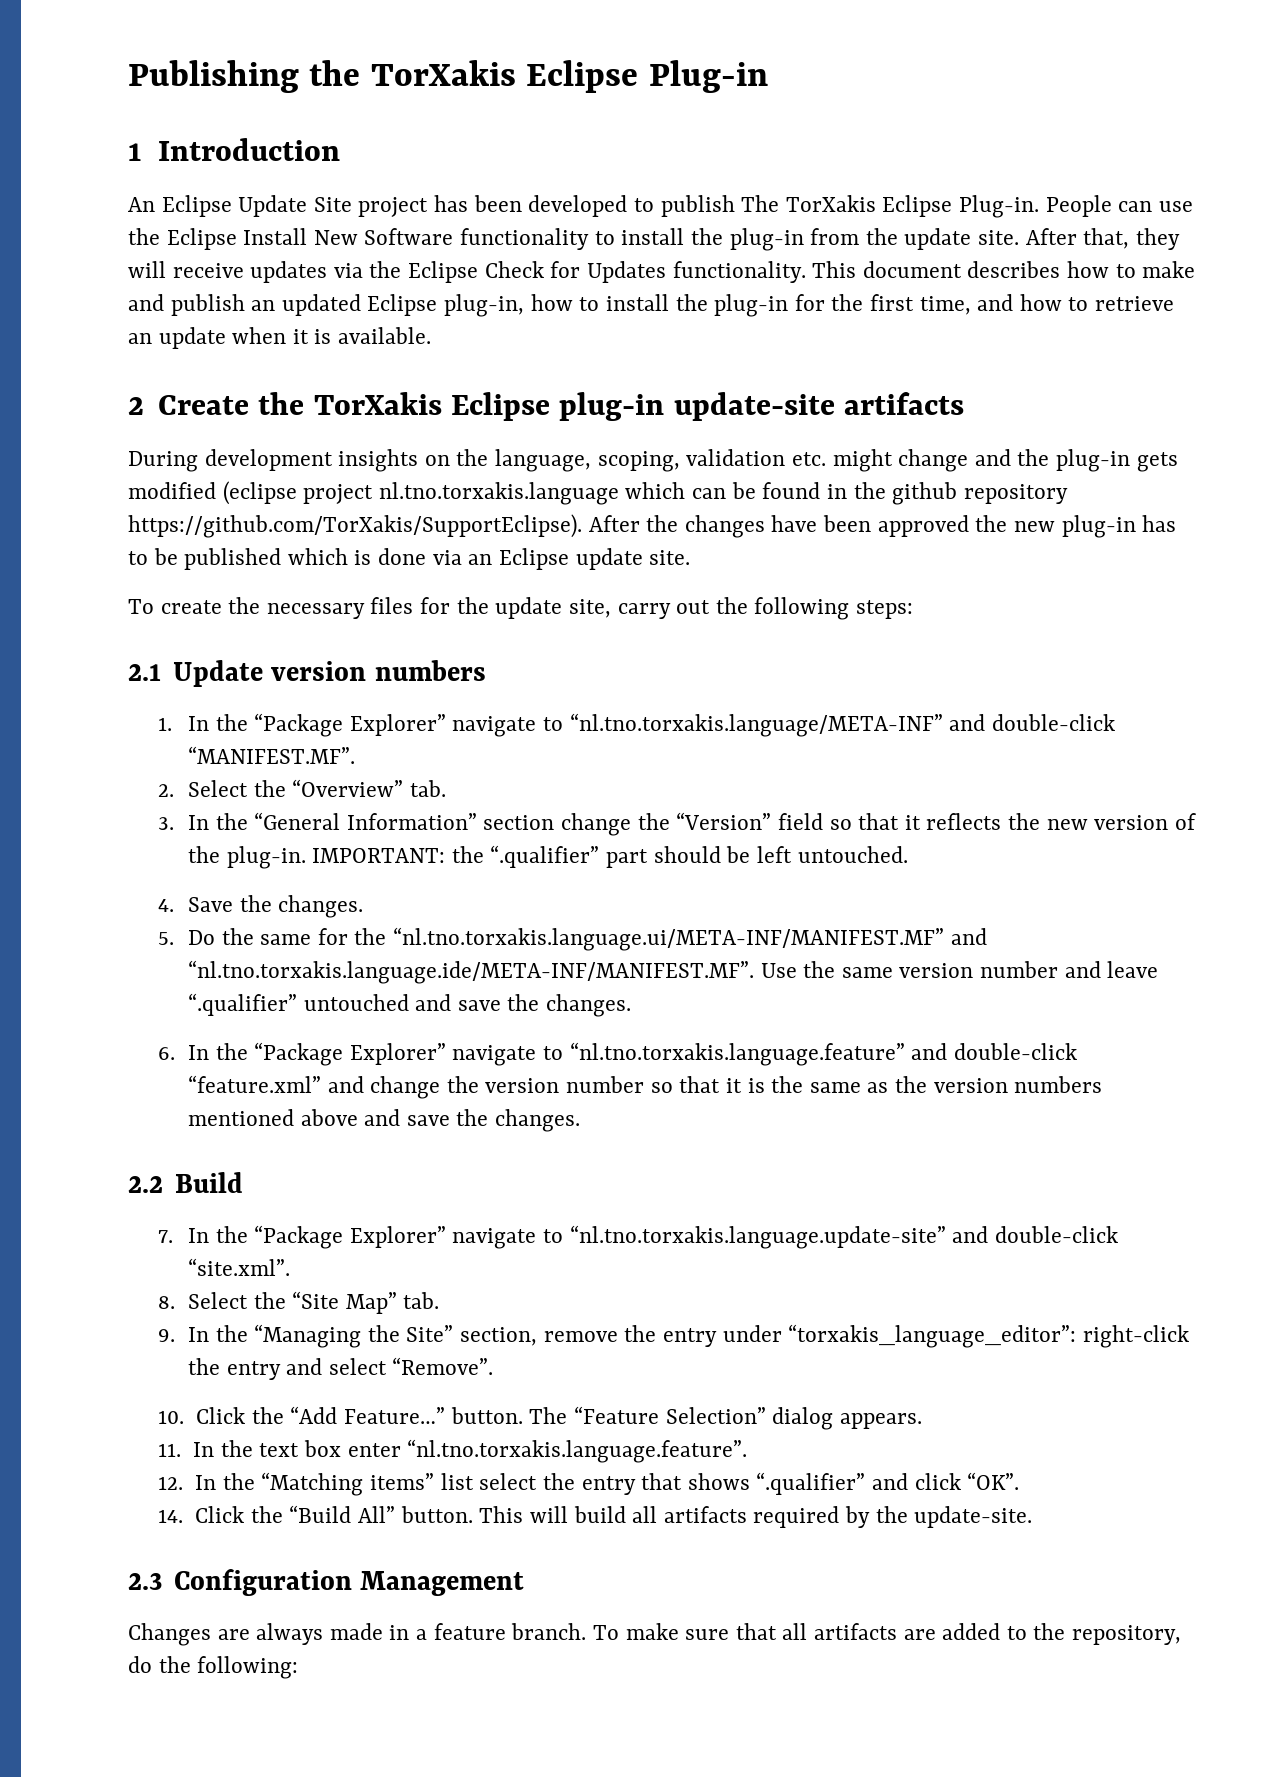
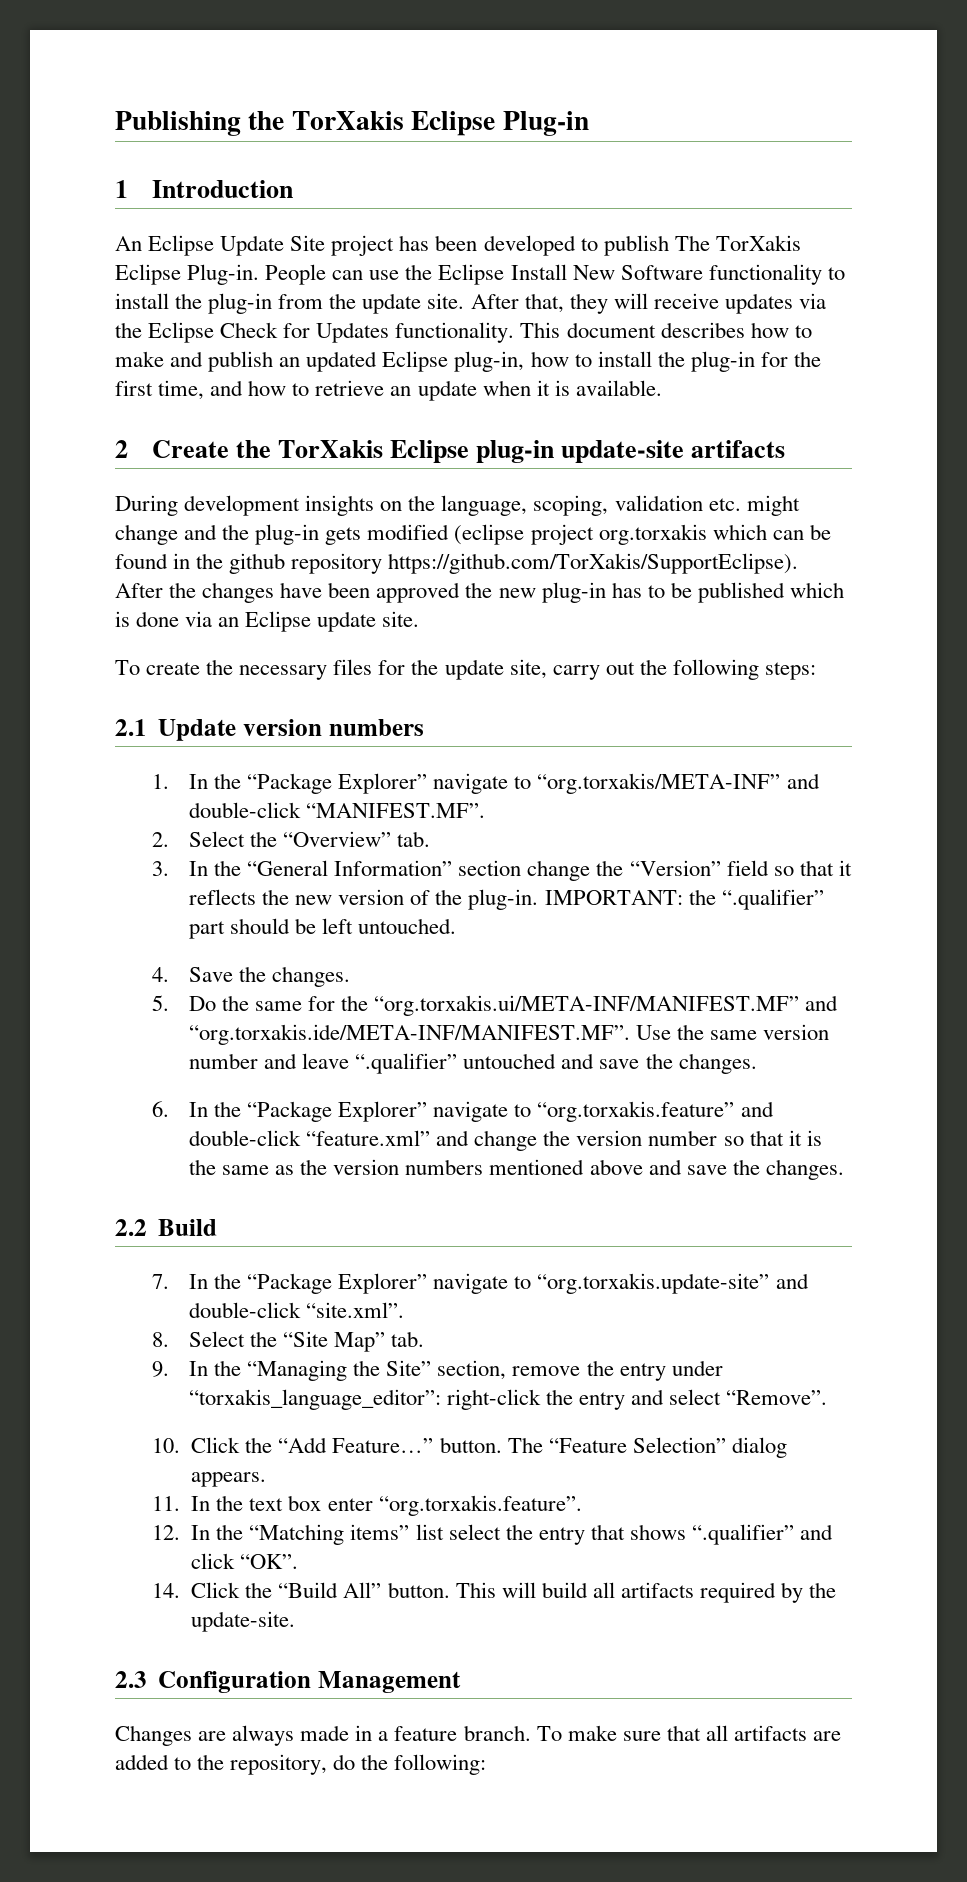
- During development insights on the language, scoping, validation etc. might change and the plug-in gets modified (eclipse project nl.tno.torxakis.language which can be found in the github repository https://github.com/TorXakis/SupportEclipse). After the changes have been approved the new plug-in has to be published which is done via an Eclipse update site.
+ During development insights on the language, scoping, validation etc. might change and the plug-in gets modified (eclipse project org.torxakis which can be found in the github repository https://github.com/TorXakis/SupportEclipse). After the changes have been approved the new plug-in has to be published which is done via an Eclipse update site.
- 1. In the “Package Explorer” navigate to “nl.tno.torxakis.language/META-INF” and double-click “MANIFEST.MF”.
+ 1. In the “Package Explorer” navigate to “org.torxakis/META-INF” and double-click “MANIFEST.MF”.
- 5. Do the same for the “nl.tno.torxakis.language.ui/META-INF/MANIFEST.MF” and “nl.tno.torxakis.language.ide/META-INF/MANIFEST.MF”. Use the same version number and leave “.qualifier” untouched and save the changes.
+ 5. Do the same for the “org.torxakis.ui/META-INF/MANIFEST.MF” and “org.torxakis.ide/META-INF/MANIFEST.MF”. Use the same version number and leave “.qualifier” untouched and save the changes.
- 6. In the “Package Explorer” navigate to “nl.tno.torxakis.language.feature” and double-click “feature.xml” and change the version number so that it is the same as the version numbers mentioned above and save the changes.
+ 6. In the “Package Explorer” navigate to “org.torxakis.feature” and double-click “feature.xml” and change the version number so that it is the same as the version numbers mentioned above and save the changes.
- 7. In the “Package Explorer” navigate to “nl.tno.torxakis.language.update-site” and double-click “site.xml”.
+ 7. In the “Package Explorer” navigate to “org.torxakis.update-site” and double-click “site.xml”.
- 11. In the text box enter “nl.tno.torxakis.language.feature”.
+ 11. In the text box enter “org.torxakis.feature”.

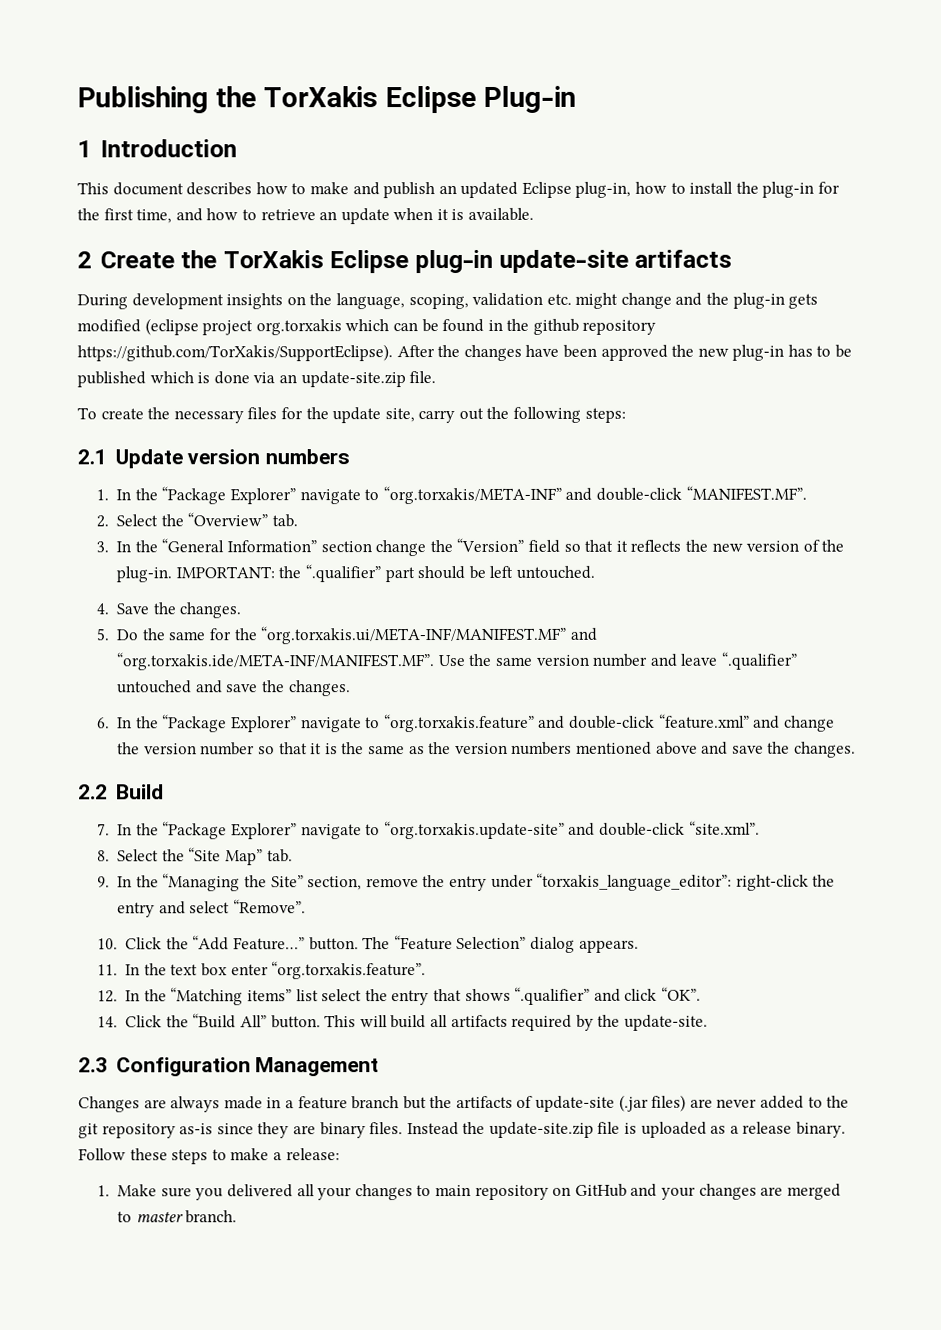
- An Eclipse Update Site project has been developed to publish The TorXakis Eclipse Plug-in. People can use the Eclipse Install New Software functionality to install the plug-in from the update site. After that, they will receive updates via the Eclipse Check for Updates functionality.
- During development insights on the language, scoping, validation etc. might change and the plug-in gets modified (eclipse project org.torxakis which can be found in the github repository https://github.com/TorXakis/SupportEclipse). After the changes have been approved the new plug-in has to be published which is done via an Eclipse update site.
+ During development insights on the language, scoping, validation etc. might change and the plug-in gets modified (eclipse project org.torxakis which can be found in the github repository https://github.com/TorXakis/SupportEclipse). After the changes have been approved the new plug-in has to be published which is done via an update-site.zip file.
- Changes are always made in a feature branch. To make sure that all artifacts are added to the repository, do the following:
+ Changes are always made in a feature branch but the artifacts of update-site (.jar files) are never added to the git repository as-is since they are binary files. Instead the update-site.zip file is uploaded as a release binary. Follow these steps to make a release:
+ 1. Make sure you delivered all your changes to main repository on GitHub and your changes are merged to master branch.

